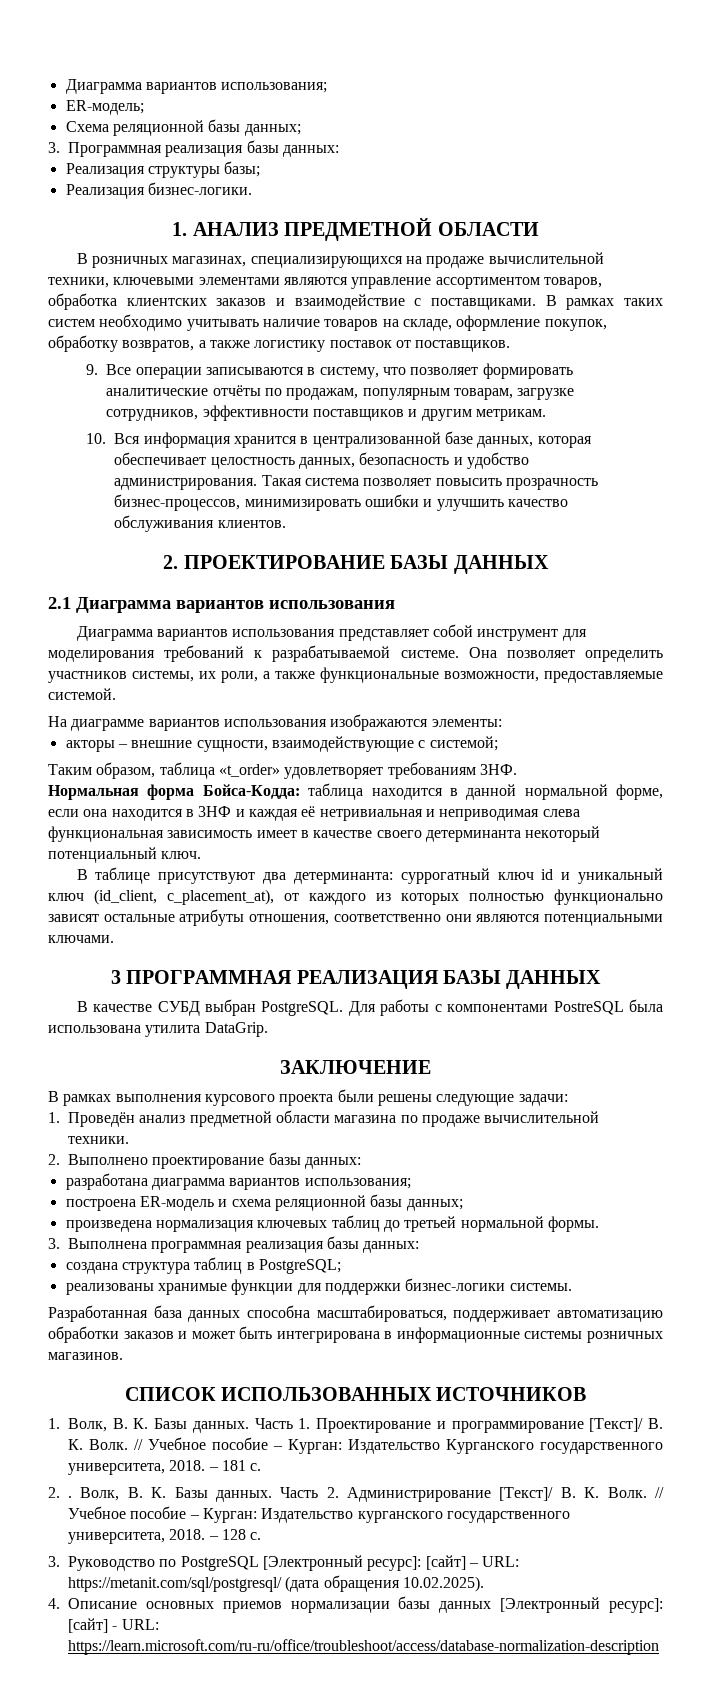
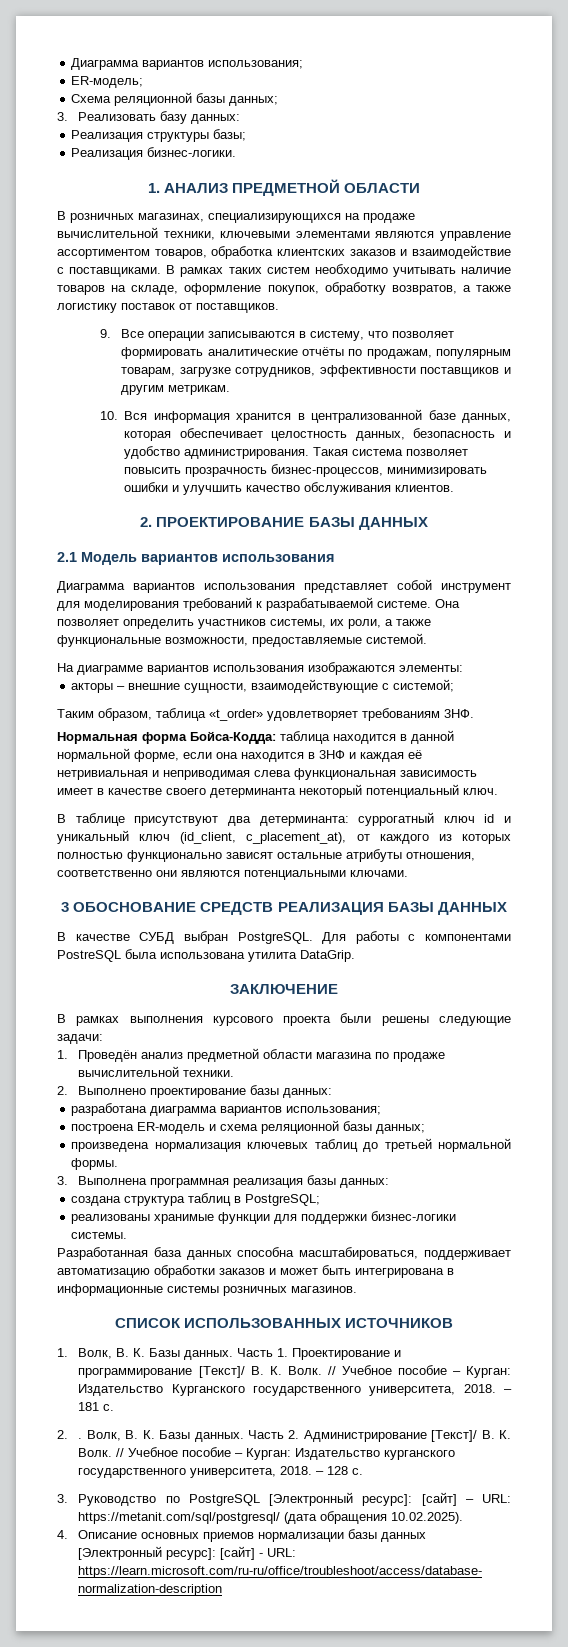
- 3. Программная реализация базы данных:
+ 3. Реализовать базу данных:
- 2.1 Диаграмма вариантов использования
+ 2.1 Модель вариантов использования
- 3 ПРОГРАММНАЯ РЕАЛИЗАЦИЯ БАЗЫ ДАННЫХ
+ 3 ОБОСНОВАНИЕ СРЕДСТВ РЕАЛИЗАЦИЯ БАЗЫ ДАННЫХ

